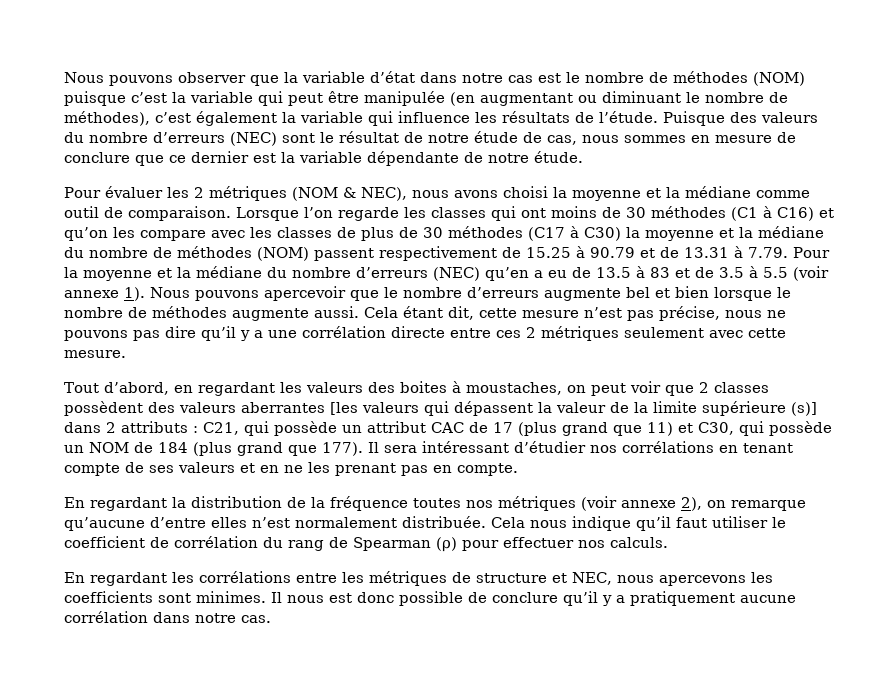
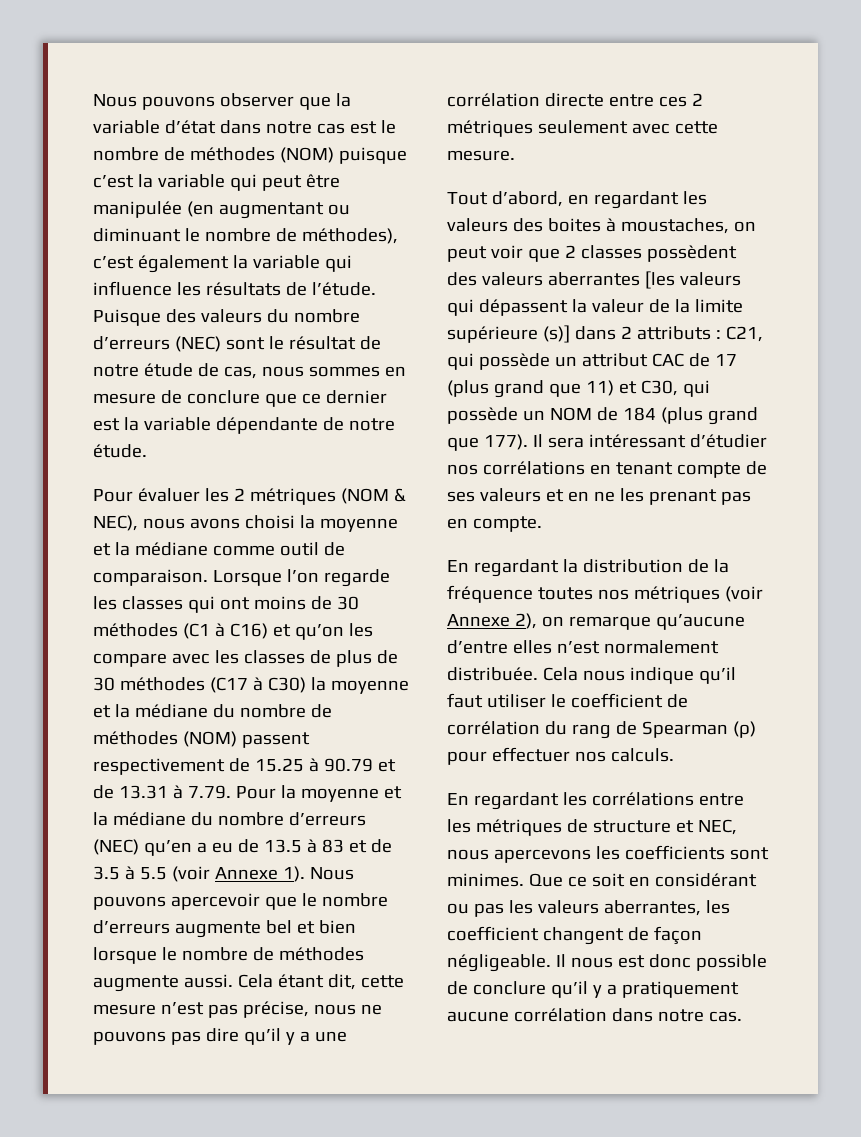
- Lorsque l’on regarde les classes qui ont moins de 30 méthodes (C1 à C16) et qu’on les compare avec les classes de plus de 30 méthodes (C17 à C30) la moyenne et la médiane du nombre de méthodes (NOM) passent respectivement de 15.25 à 90.79 et de 13.31 à 7.79. Pour la moyenne et la médiane du nombre d’erreurs (NEC) qu’en a eu de 13.5 à 83 et de 3.5 à 5.5 (voir annexe 1).
+ Lorsque l’on regarde les classes qui ont moins de 30 méthodes (C1 à C16) et qu’on les compare avec les classes de plus de 30 méthodes (C17 à C30) la moyenne et la médiane du nombre de méthodes (NOM) passent respectivement de 15.25 à 90.79 et de 13.31 à 7.79. Pour la moyenne et la médiane du nombre d’erreurs (NEC) qu’en a eu de 13.5 à 83 et de 3.5 à 5.5 (voir Annexe 1).
- En regardant la distribution de la fréquence toutes nos métriques (voir annexe 2), on remarque qu’aucune d’entre elles n’est normalement distribuée.
+ En regardant la distribution de la fréquence toutes nos métriques (voir Annexe 2), on remarque qu’aucune d’entre elles n’est normalement distribuée.
+ Que ce soit en considérant ou pas les valeurs aberrantes, les coefficient changent de façon négligeable.

